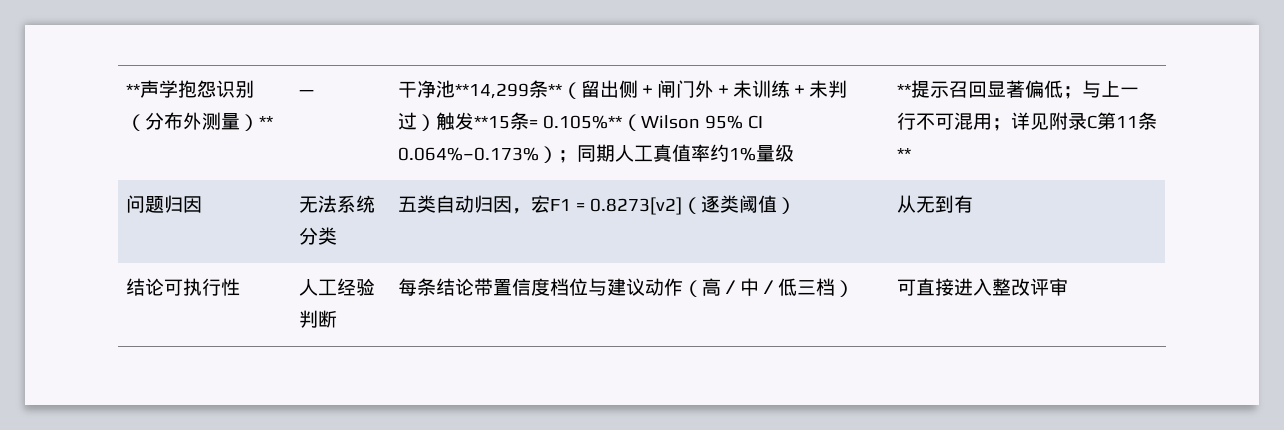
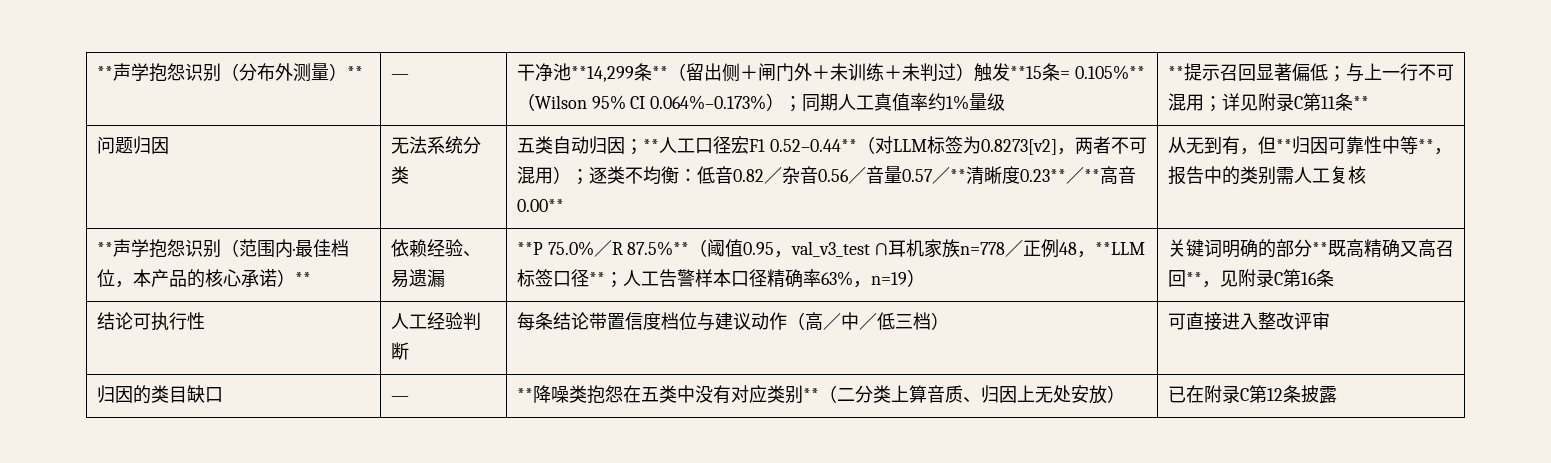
- 五类自动归因，宏F1 = 0.8273[v2]（逐类阈值） | 从无到有
+ 五类自动归因；**人工口径宏F1 0.52–0.44**（对LLM标签为0.8273[v2]，两者不可混用）；逐类不均衡：低音0.82／杂音0.56／音量0.57／**清晰度0.23**／**高音0.00** | 从无到有，但**归因可靠性中等**，报告中的类别需人工复核
+ **声学抱怨识别（范围内·最佳档位，本产品的核心承诺）** | 依赖经验、易遗漏 | **P 75.0%／R 87.5%**（阈值0.95，val_v3_test ∩耳机家族n=778／正例48，**LLM标签口径**；人工告警样本口径精确率63%，n=19） | 关键词明确的部分**既高精确又高召回**，见附录C第16条
+ 归因的类目缺口 | — | **降噪类抱怨在五类中没有对应类别**（二分类上算音质、归因上无处安放） | 已在附录C第12条披露

